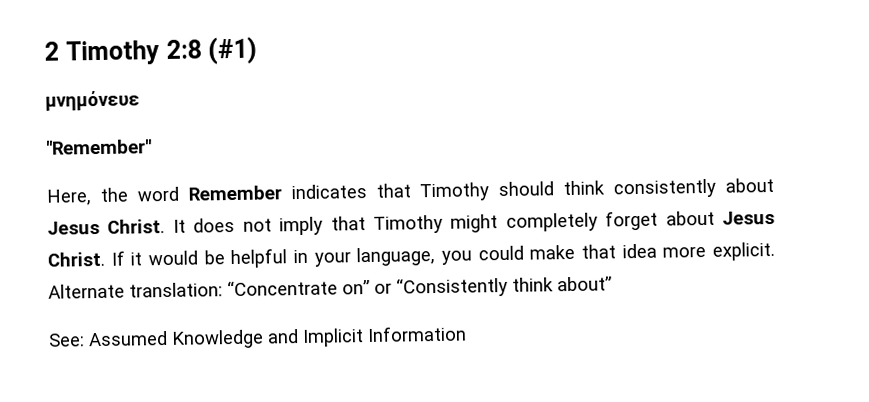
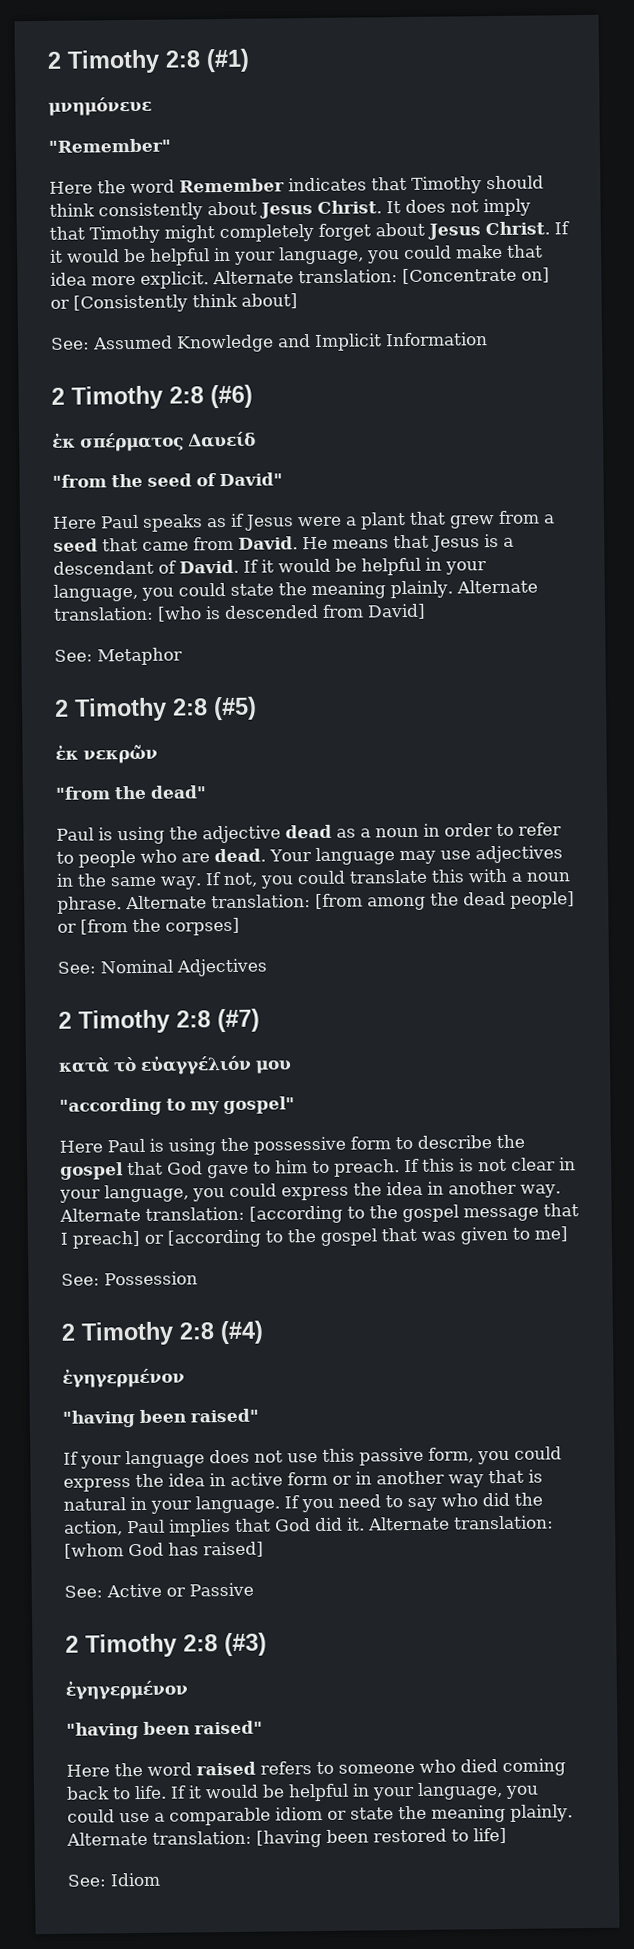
- Here, the word Remember indicates that Timothy should think consistently about Jesus Christ.
+ Here the word Remember indicates that Timothy should think consistently about Jesus Christ.
- Alternate translation: “Concentrate on” or “Consistently think about”
+ Alternate translation: [Concentrate on] or [Consistently think about]
+ 2 Timothy 2:8 (#6)
+ ἐκ σπέρματος Δαυείδ
+ "from the seed of David"
+ Here Paul speaks as if Jesus were a plant that grew from a seed that came from David. He means that Jesus is a descendant of David. If it would be helpful in your language, you could state the meaning plainly. Alternate translation: [who is descended from David]
+ See: Metaphor
+ 2 Timothy 2:8 (#5)
+ ἐκ νεκρῶν
+ "from the dead"
+ Paul is using the adjective dead as a noun in order to refer to people who are dead. Your language may use adjectives in the same way. If not, you could translate this with a noun phrase. Alternate translation: [from among the dead people] or [from the corpses]
+ See: Nominal Adjectives
+ 2 Timothy 2:8 (#7)
+ κατὰ τὸ εὐαγγέλιόν μου
+ "according to my gospel"
+ Here Paul is using the possessive form to describe the gospel that God gave to him to preach. If this is not clear in your language, you could express the idea in another way. Alternate translation: [according to the gospel message that I preach] or [according to the gospel that was given to me]
+ See: Possession
+ 2 Timothy 2:8 (#4)
+ ἐγηγερμένον
+ "having been raised"
+ If your language does not use this passive form, you could express the idea in active form or in another way that is natural in your language. If you need to say who did the action, Paul implies that God did it. Alternate translation: [whom God has raised]
+ See: Active or Passive
+ 2 Timothy 2:8 (#3)
+ ἐγηγερμένον
+ "having been raised"
+ Here the word raised refers to someone who died coming back to life. If it would be helpful in your language, you could use a comparable idiom or state the meaning plainly. Alternate translation: [having been restored to life]
+ See: Idiom

